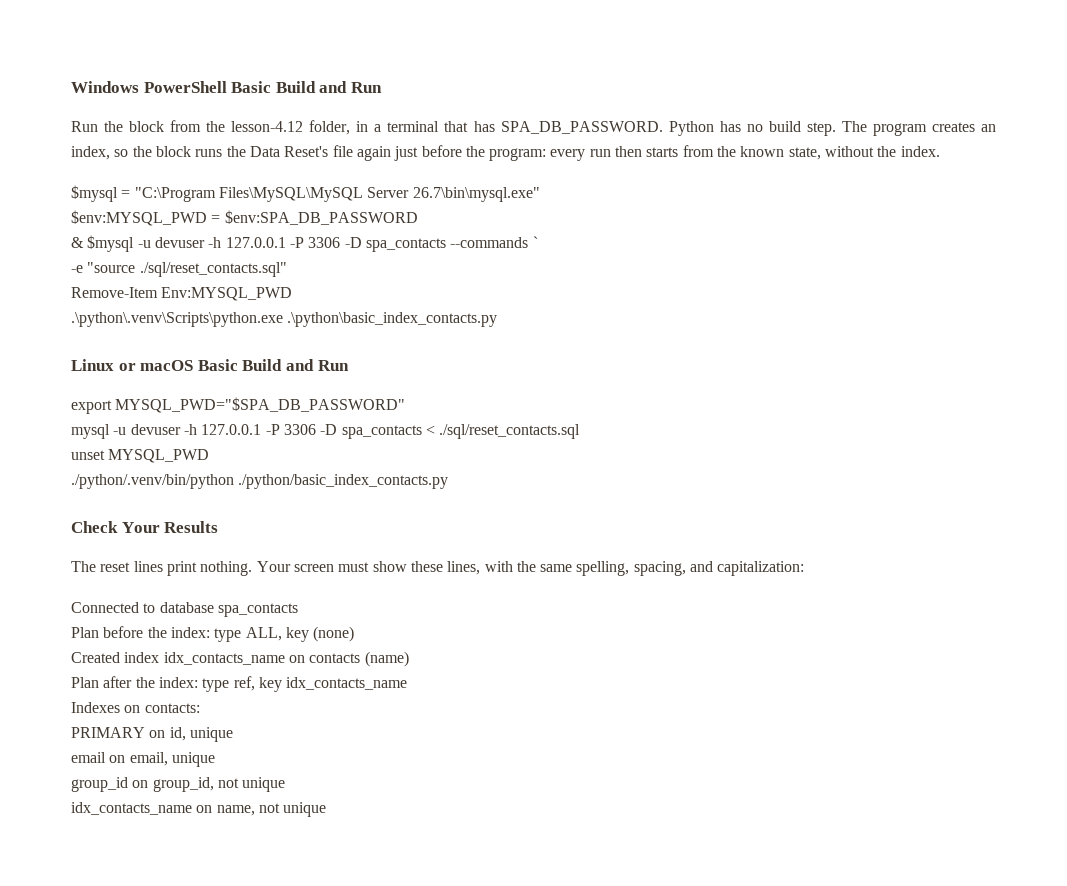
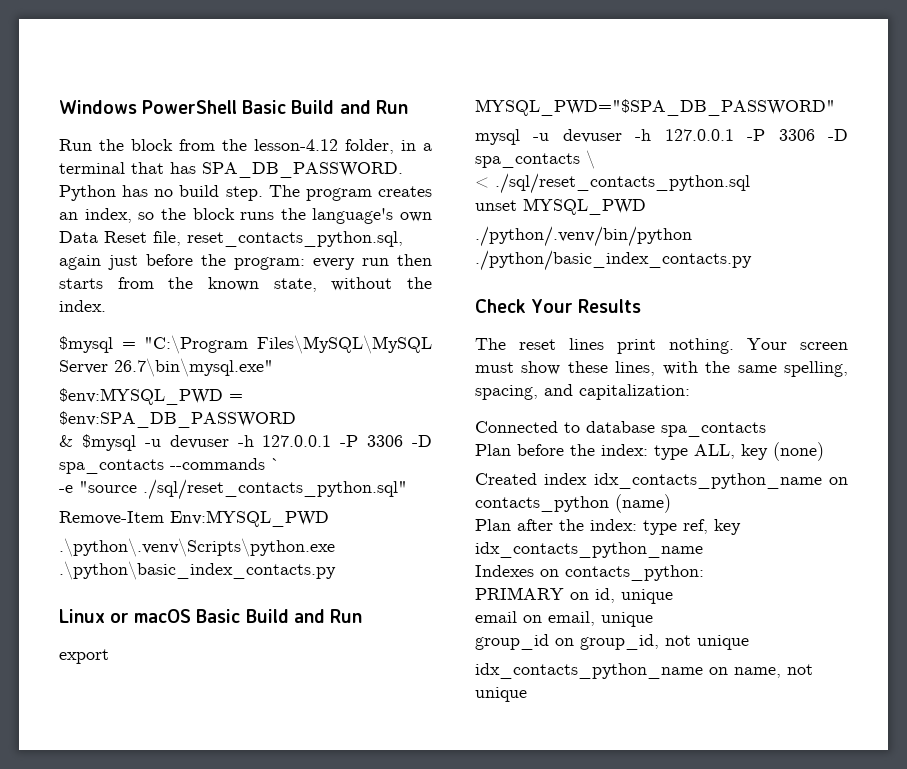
- The program creates an index, so the block runs the Data Reset's file again just before the program: every run then starts from the known state, without the index.
+ The program creates an index, so the block runs the language's own Data Reset file, reset_contacts_python.sql, again just before the program: every run then starts from the known state, without the index.
- -e "source ./sql/reset_contacts.sql"
+ -e "source ./sql/reset_contacts_python.sql"
- mysql -u devuser -h 127.0.0.1 -P 3306 -D spa_contacts < ./sql/reset_contacts.sql
+ mysql -u devuser -h 127.0.0.1 -P 3306 -D spa_contacts \
+ < ./sql/reset_contacts_python.sql
- Created index idx_contacts_name on contacts (name)
+ Created index idx_contacts_python_name on contacts_python (name)
- Plan after the index: type ref, key idx_contacts_name
+ Plan after the index: type ref, key idx_contacts_python_name
- Indexes on contacts:
+ Indexes on contacts_python:
- idx_contacts_name on name, not unique
+ idx_contacts_python_name on name, not unique

